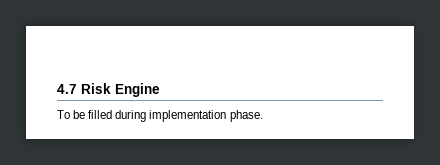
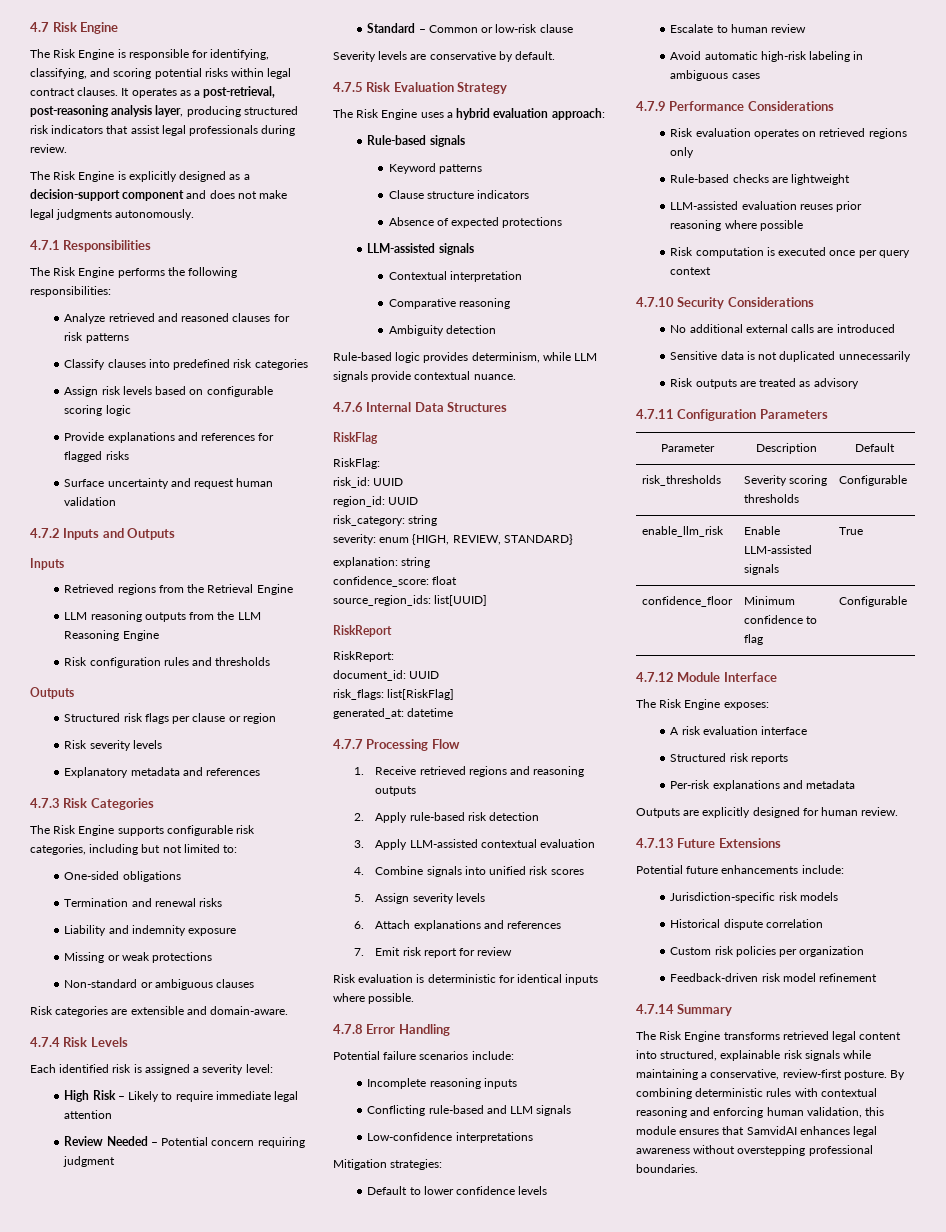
- To be filled during implementation phase.
+ The Risk Engine is responsible for identifying, classifying, and scoring potential risks within legal contract clauses. It operates as a post-retrieval, post-reasoning analysis layer, producing structured risk indicators that assist legal professionals during review.
+ The Risk Engine is explicitly designed as a decision-support component and does not make legal judgments autonomously.
+ 4.7.1 Responsibilities
+ The Risk Engine performs the following responsibilities:
+ Analyze retrieved and reasoned clauses for risk patterns
+ Classify clauses into predefined risk categories
+ Assign risk levels based on configurable scoring logic
+ Provide explanations and references for flagged risks
+ Surface uncertainty and request human validation
+ 4.7.2 Inputs and Outputs
+ Inputs
+ Retrieved regions from the Retrieval Engine
+ LLM reasoning outputs from the LLM Reasoning Engine
+ Risk configuration rules and thresholds
+ Outputs
+ Structured risk flags per clause or region
+ Risk severity levels
+ Explanatory metadata and references
+ 4.7.3 Risk Categories
+ The Risk Engine supports configurable risk categories, including but not limited to:
+ One-sided obligations
+ Termination and renewal risks
+ Liability and indemnity exposure
+ Missing or weak protections
+ Non-standard or ambiguous clauses
+ Risk categories are extensible and domain-aware.
+ 4.7.4 Risk Levels
+ Each identified risk is assigned a severity level:
+ High Risk – Likely to require immediate legal attention
+ Review Needed – Potential concern requiring judgment
+ Standard – Common or low-risk clause
+ Severity levels are conservative by default.
+ 4.7.5 Risk Evaluation Strategy
+ The Risk Engine uses a hybrid evaluation approach:
+ Rule-based signals
+ Keyword patterns
+ Clause structure indicators
+ Absence of expected protections
+ LLM-assisted signals
+ Contextual interpretation
+ Comparative reasoning
+ Ambiguity detection
+ Rule-based logic provides determinism, while LLM signals provide contextual nuance.
+ 4.7.6 Internal Data Structures
+ RiskFlag
+ RiskFlag:
+ risk_id: UUID
+ region_id: UUID
+ risk_category: string
+ severity: enum {HIGH, REVIEW, STANDARD}
+ explanation: string
+ confidence_score: float
+ source_region_ids: list[UUID]
+ RiskReport
+ RiskReport:
+ document_id: UUID
+ risk_flags: list[RiskFlag]
+ generated_at: datetime
+ 4.7.7 Processing Flow
+ 1. Receive retrieved regions and reasoning outputs
+ 2. Apply rule-based risk detection
+ 3. Apply LLM-assisted contextual evaluation
+ 4. Combine signals into unified risk scores
+ 5. Assign severity levels
+ 6. Attach explanations and references
+ 7. Emit risk report for review
+ Risk evaluation is deterministic for identical inputs where possible.
+ 4.7.8 Error Handling
+ Potential failure scenarios include:
+ Incomplete reasoning inputs
+ Conflicting rule-based and LLM signals
+ Low-confidence interpretations
+ Mitigation strategies:
+ Default to lower confidence levels
+ Escalate to human review
+ Avoid automatic high-risk labeling in ambiguous cases
+ 4.7.9 Performance Considerations
+ Risk evaluation operates on retrieved regions only
+ Rule-based checks are lightweight
+ LLM-assisted evaluation reuses prior reasoning where possible
+ Risk computation is executed once per query context
+ 4.7.10 Security Considerations
+ No additional external calls are introduced
+ Sensitive data is not duplicated unnecessarily
+ Risk outputs are treated as advisory
+ 4.7.11 Configuration Parameters
+ Parameter | Description | Default
+ risk_thresholds | Severity scoring thresholds | Configurable
+ enable_llm_risk | Enable LLM-assisted signals | True
+ confidence_floor | Minimum confidence to flag | Configurable
+ 4.7.12 Module Interface
+ The Risk Engine exposes:
+ A risk evaluation interface
+ Structured risk reports
+ Per-risk explanations and metadata
+ Outputs are explicitly designed for human review.
+ 4.7.13 Future Extensions
+ Potential future enhancements include:
+ Jurisdiction-specific risk models
+ Historical dispute correlation
+ Custom risk policies per organization
+ Feedback-driven risk model refinement
+ 4.7.14 Summary
+ The Risk Engine transforms retrieved legal content into structured, explainable risk signals while maintaining a conservative, review-first posture. By combining deterministic rules with contextual reasoning and enforcing human validation, this module ensures that SamvidAI enhances legal awareness without overstepping professional boundaries.

